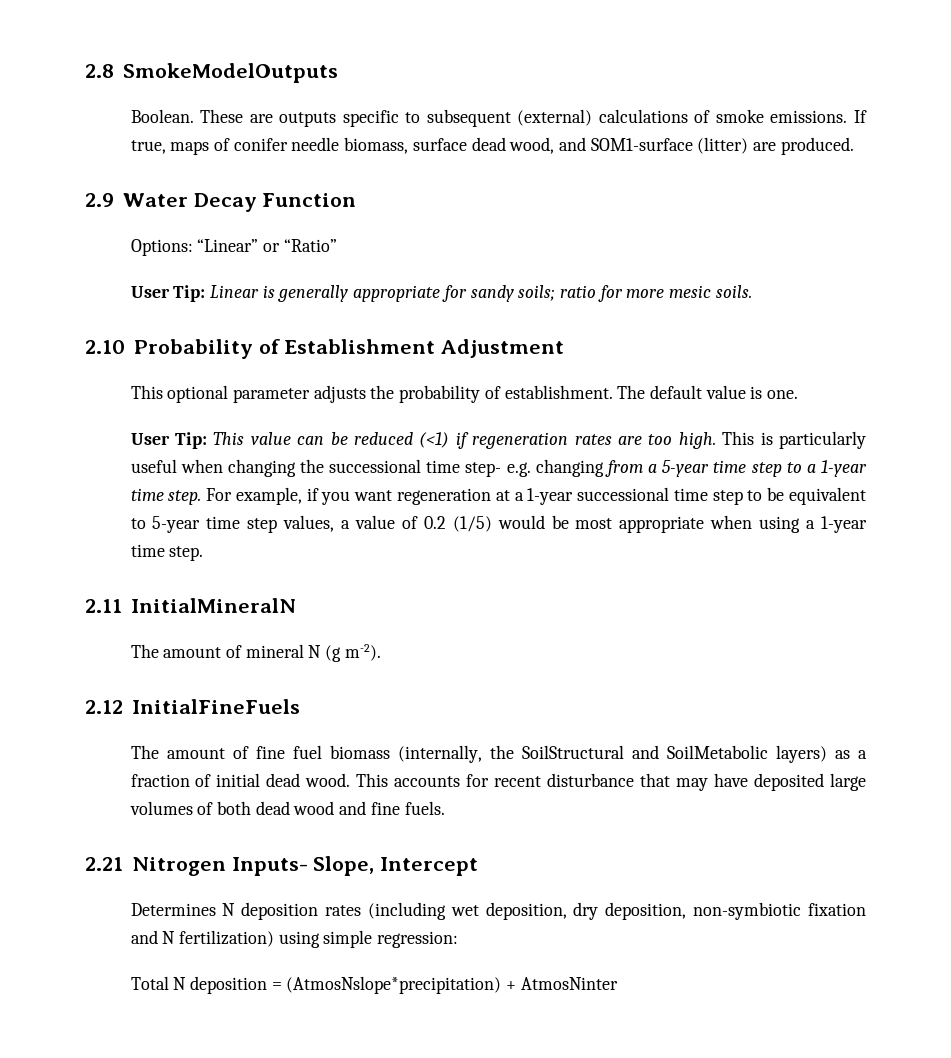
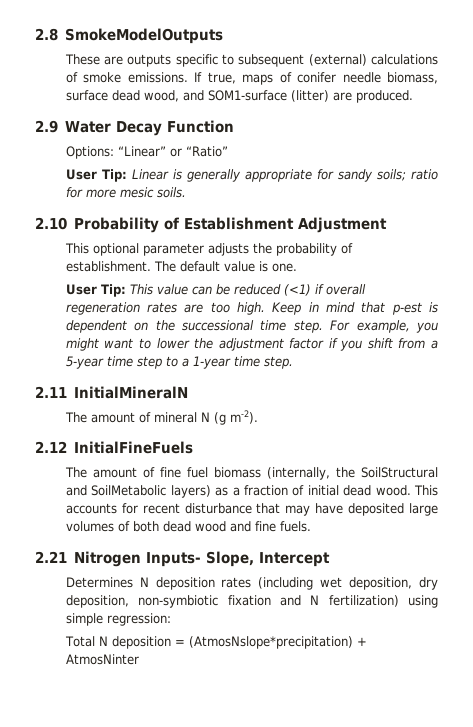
- Boolean.
- User Tip: This value can be reduced (<1) if regeneration rates are too high.
+ User Tip: This value can be reduced (<1) if overall regeneration rates are too high.
- This is particularly useful when changing the successional time step- e.g. changing from a 5-year time step to a 1-year time step. For example, if you want regeneration at a 1-year successional time step to be equivalent to 5-year time step values, a value of 0.2 (1/5) would be most appropriate when using a 1-year time step.
+ Keep in mind that p-est is dependent on the successional time step. For example, you might want to lower the adjustment factor if you shift from a 5-year time step to a 1-year time step.

